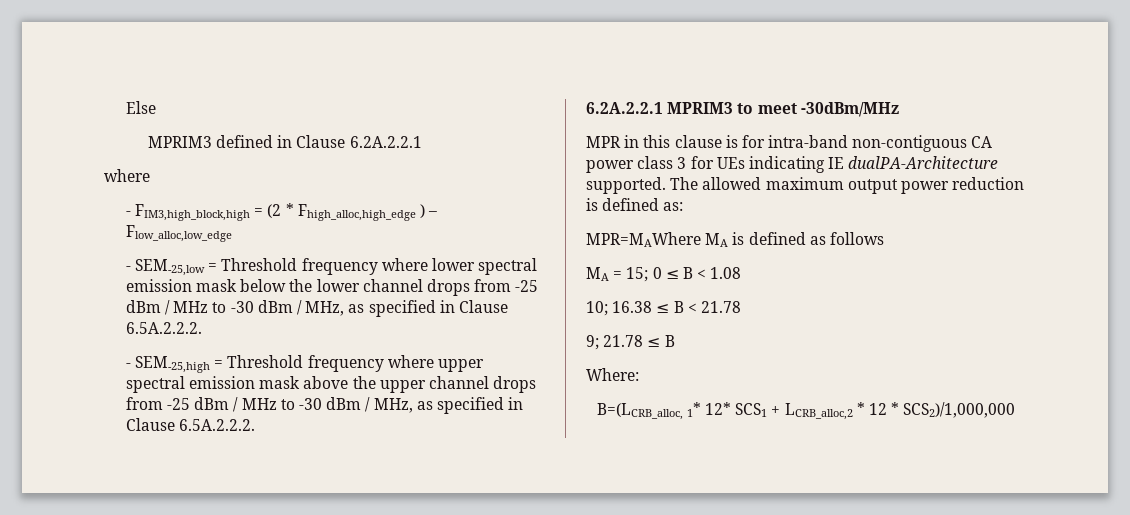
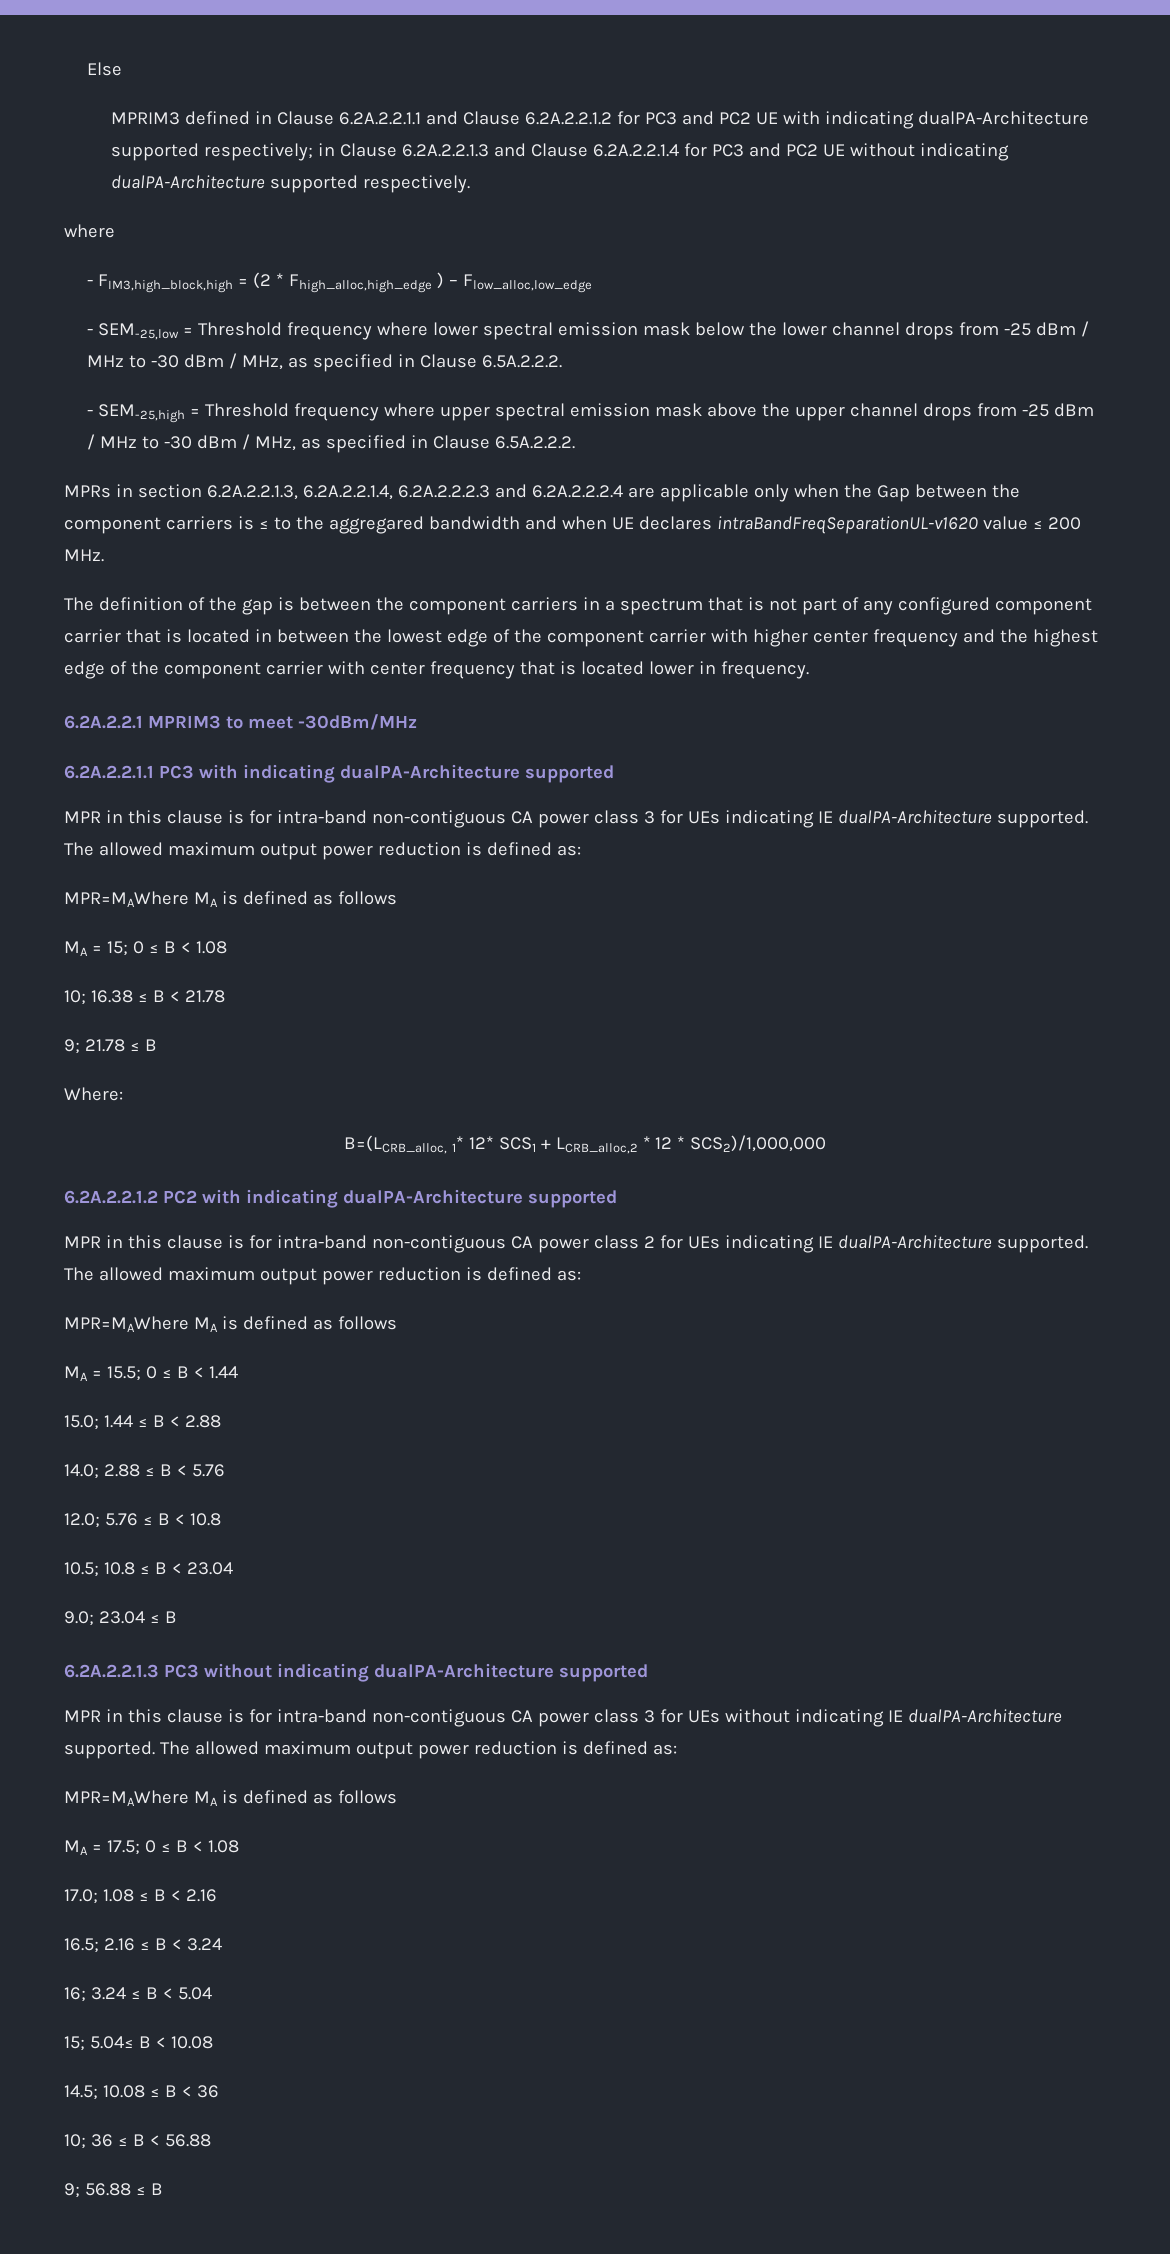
- MPRIM3 defined in Clause 6.2A.2.2.1
+ MPRIM3 defined in Clause 6.2A.2.2.1.1 and Clause 6.2A.2.2.1.2 for PC3 and PC2 UE with indicating dualPA-Architecture supported respectively; in Clause 6.2A.2.2.1.3 and Clause 6.2A.2.2.1.4 for PC3 and PC2 UE without indicating dualPA-Architecture supported respectively.
+ MPRs in section 6.2A.2.2.1.3, 6.2A.2.2.1.4, 6.2A.2.2.2.3 and 6.2A.2.2.2.4 are applicable only when the Gap between the component carriers is ≤ to the aggregared bandwidth and when UE declares intraBandFreqSeparationUL-v1620 value ≤ 200 MHz.
+ The definition of the gap is between the component carriers in a spectrum that is not part of any configured component carrier that is located in between the lowest edge of the component carrier with higher center frequency and the highest edge of the component carrier with center frequency that is located lower in frequency.
+ 6.2A.2.2.1.1 PC3 with indicating dualPA-Architecture supported
+ 6.2A.2.2.1.2 PC2 with indicating dualPA-Architecture supported
+ MPR in this clause is for intra-band non-contiguous CA power class 2 for UEs indicating IE dualPA-Architecture supported. The allowed maximum output power reduction is defined as:
+ MPR=MAWhere MA is defined as follows
+ MA = 15.5; 0 ≤ B < 1.44
+ 15.0; 1.44 ≤ B < 2.88
+ 14.0; 2.88 ≤ B < 5.76
+ 12.0; 5.76 ≤ B < 10.8
+ 10.5; 10.8 ≤ B < 23.04
+ 9.0; 23.04 ≤ B
+ 6.2A.2.2.1.3 PC3 without indicating dualPA-Architecture supported
+ MPR in this clause is for intra-band non-contiguous CA power class 3 for UEs without indicating IE dualPA-Architecture supported. The allowed maximum output power reduction is defined as:
+ MPR=MAWhere MA is defined as follows
+ MA = 17.5; 0 ≤ B < 1.08
+ 17.0; 1.08 ≤ B < 2.16
+ 16.5; 2.16 ≤ B < 3.24
+ 16; 3.24 ≤ B < 5.04
+ 15; 5.04≤ B < 10.08
+ 14.5; 10.08 ≤ B < 36
+ 10; 36 ≤ B < 56.88
+ 9; 56.88 ≤ B

